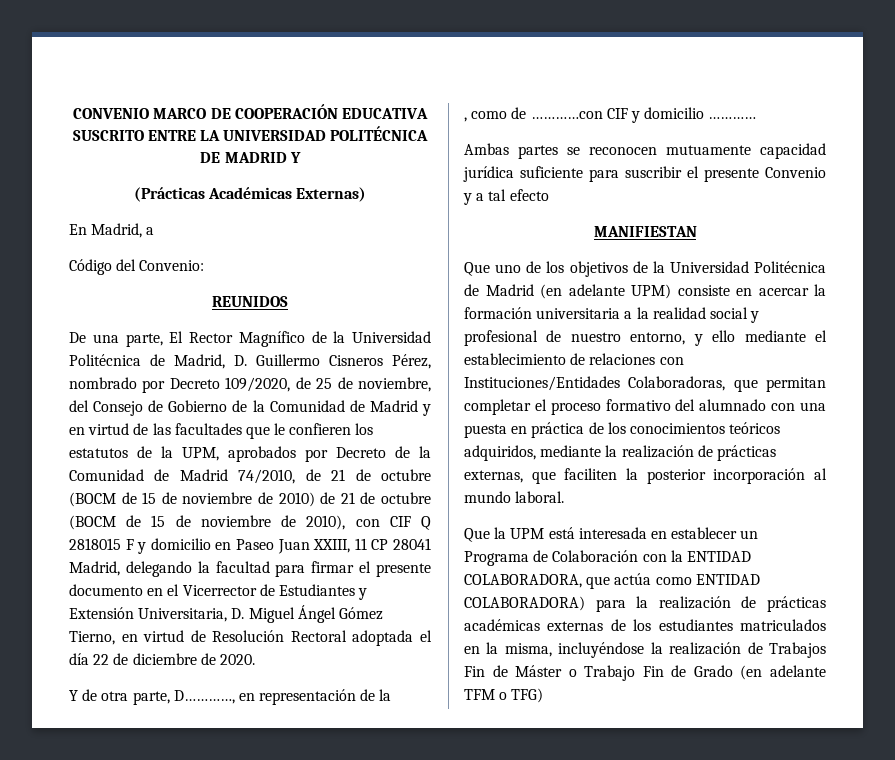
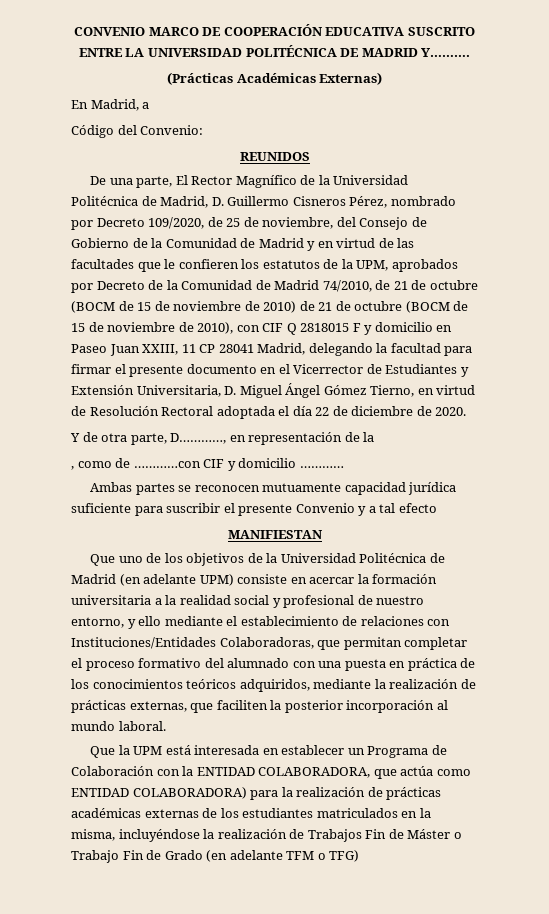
- CONVENIO MARCO DE COOPERACIÓN EDUCATIVA SUSCRITO ENTRE LA UNIVERSIDAD POLITÉCNICA DE MADRID Y
+ CONVENIO MARCO DE COOPERACIÓN EDUCATIVA SUSCRITO ENTRE LA UNIVERSIDAD POLITÉCNICA DE MADRID Y……….

